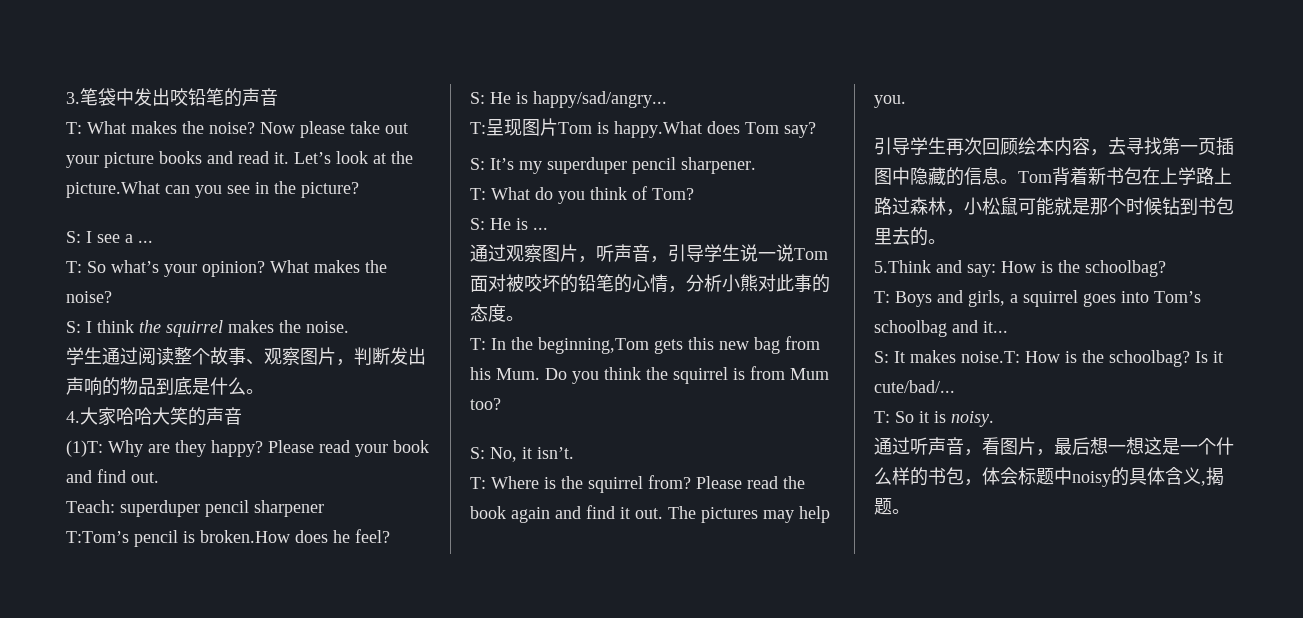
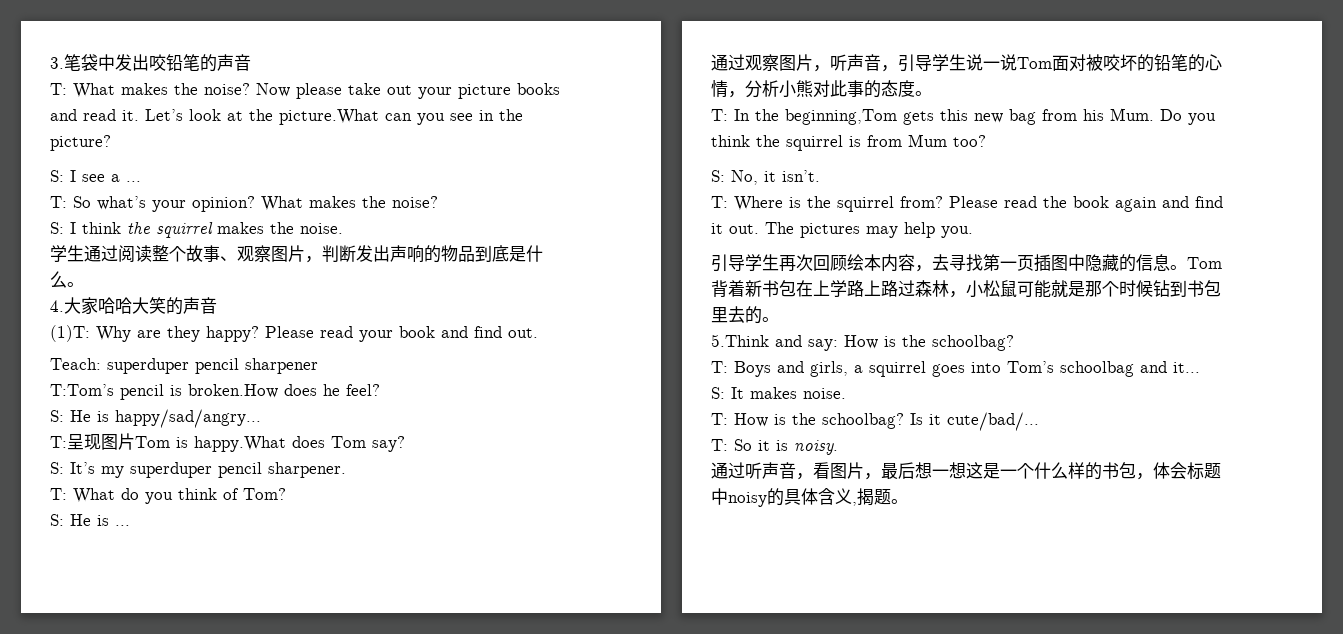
- S: It makes noise.T: How is the schoolbag?
+ S: It makes noise.
+ T: How is the schoolbag?

